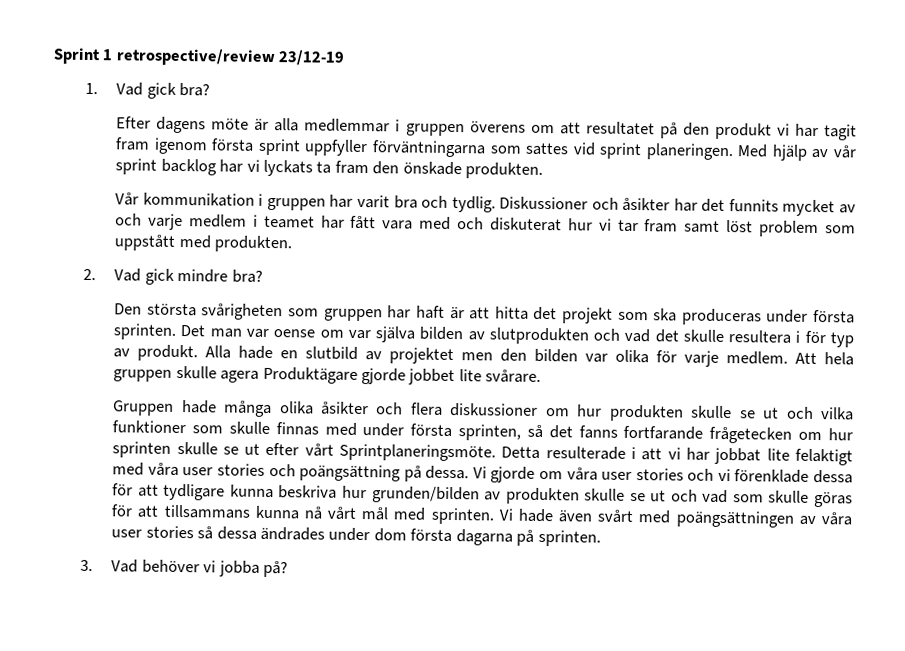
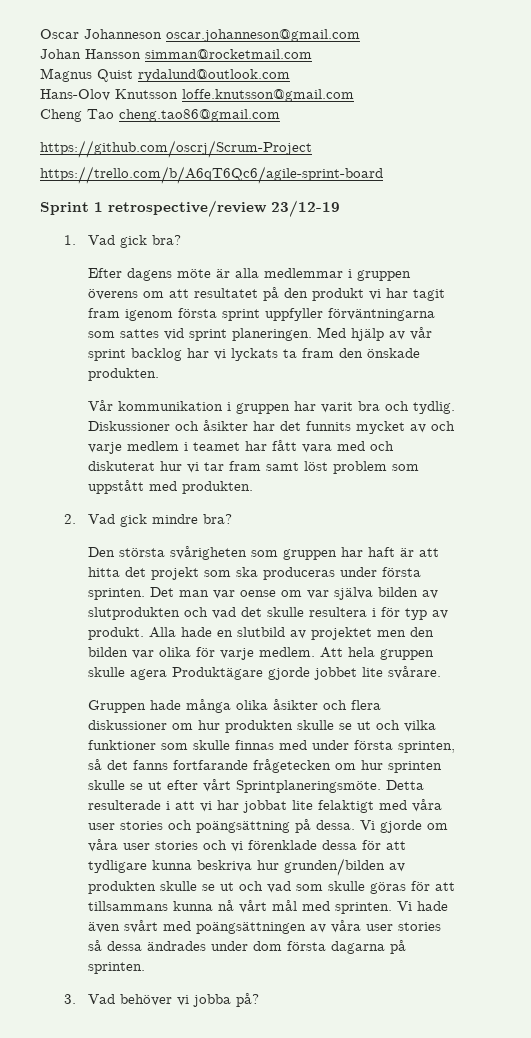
+ Oscar Johanneson oscar.johanneson@gmail.com
+ Johan Hansson simman@rocketmail.com
+ Magnus Quist rydalund@outlook.com
+ Hans-Olov Knutsson loffe.knutsson@gmail.com
+ Cheng Tao cheng.tao86@gmail.com
+ https://github.com/oscrj/Scrum-Project
+ https://trello.com/b/A6qT6Qc6/agile-sprint-board

